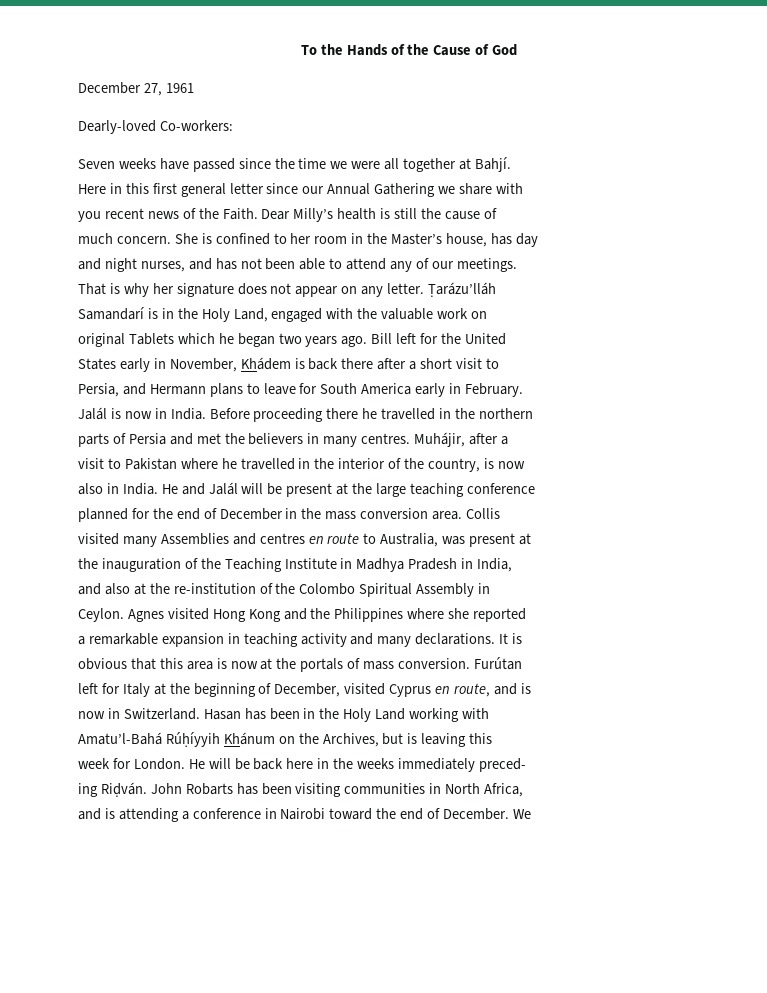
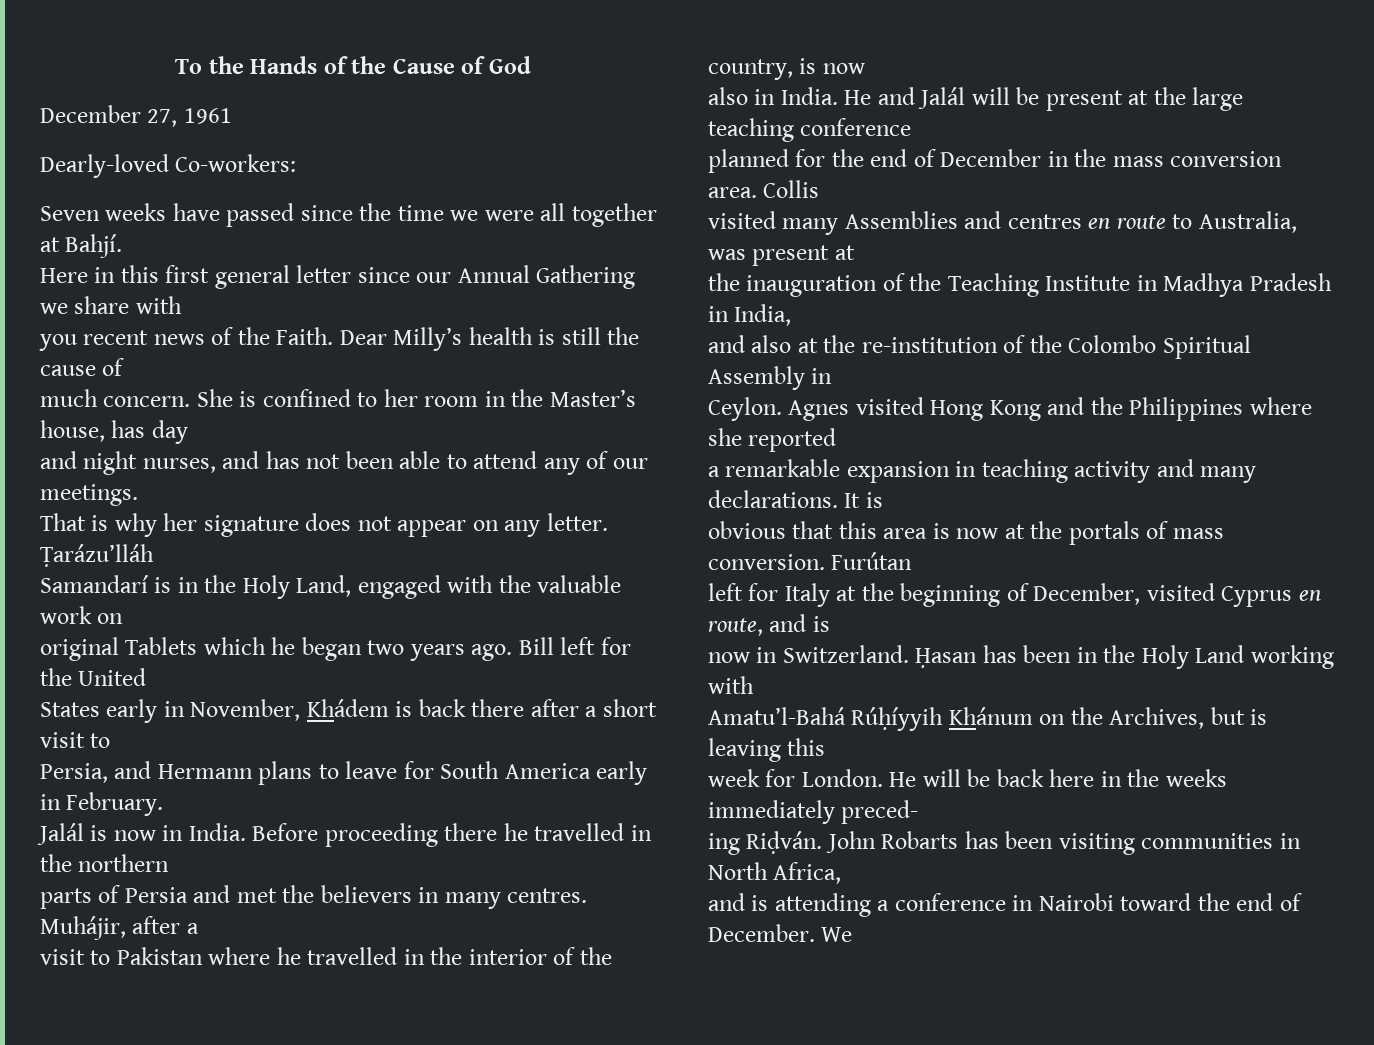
- Hasan has been in the Holy Land working with
+ Ḥasan has been in the Holy Land working with

